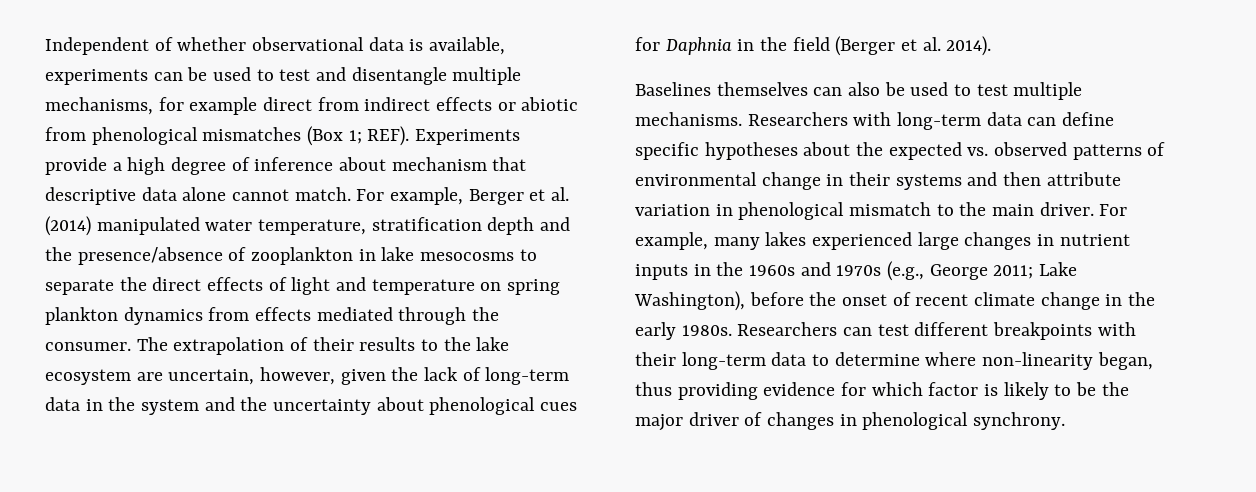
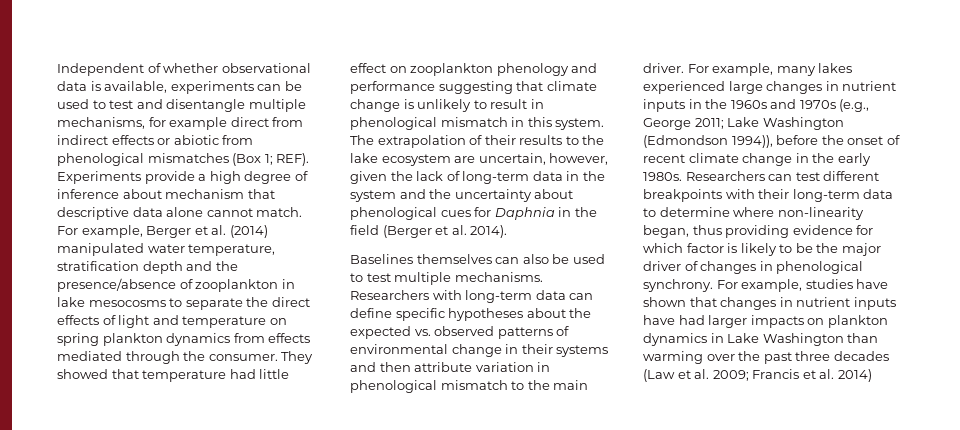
+ They showed that temperature had little effect on zooplankton phenology and performance suggesting that climate change is unlikely to result in phenological mismatch in this system.
- For example, many lakes experienced large changes in nutrient inputs in the 1960s and 1970s (e.g., George 2011; Lake Washington), before the onset of recent climate change in the early 1980s.
+ For example, many lakes experienced large changes in nutrient inputs in the 1960s and 1970s (e.g., George 2011; Lake Washington (Edmondson 1994)), before the onset of recent climate change in the early 1980s.
+ For example, studies have shown that changes in nutrient inputs have had larger impacts on plankton dynamics in Lake Washington than warming over the past three decades (Law et al. 2009; Francis et al. 2014)

